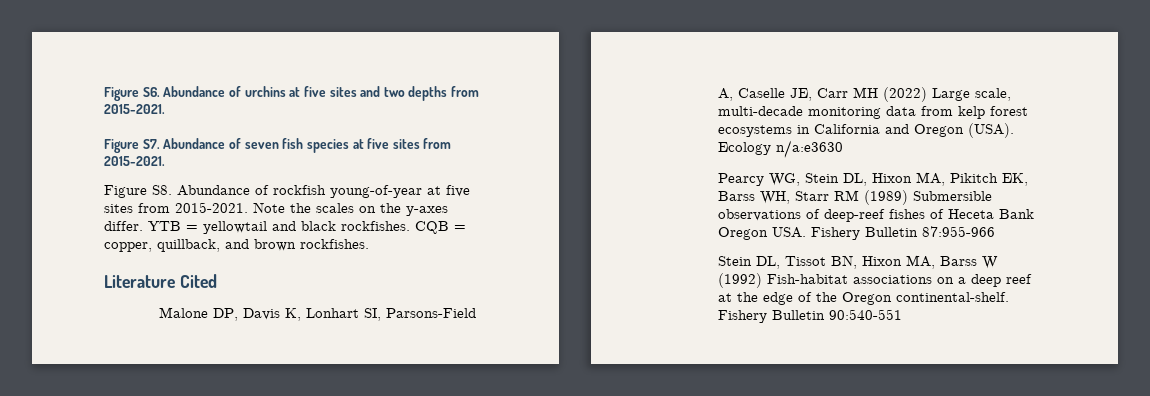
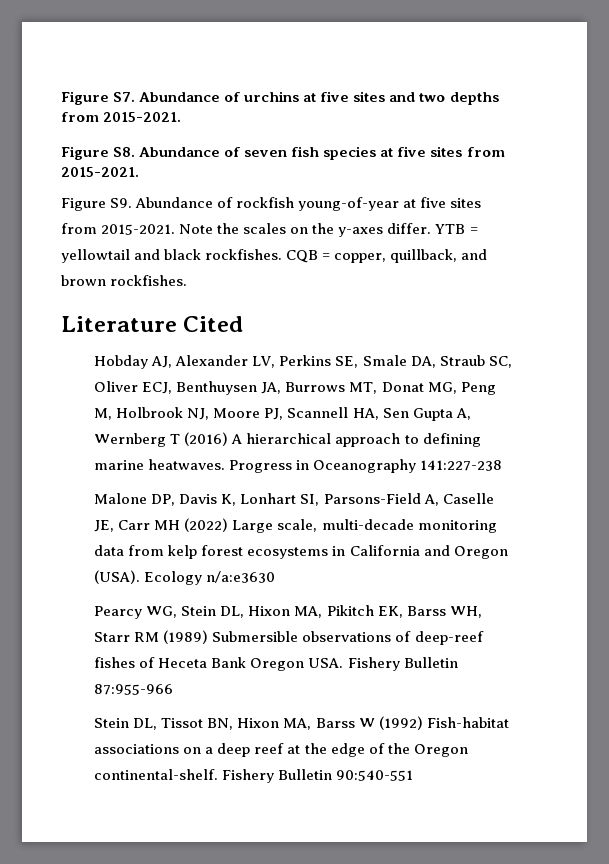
- Figure S6. Abundance of urchins at five sites and two depths from 2015-2021.
+ Figure S7. Abundance of urchins at five sites and two depths from 2015-2021.
- Figure S7. Abundance of seven fish species at five sites from 2015-2021.
+ Figure S8. Abundance of seven fish species at five sites from 2015-2021.
- Figure S8. Abundance of rockfish young-of-year at five sites from 2015-2021.
+ Figure S9. Abundance of rockfish young-of-year at five sites from 2015-2021.
+ Hobday AJ, Alexander LV, Perkins SE, Smale DA, Straub SC, Oliver ECJ, Benthuysen JA, Burrows MT, Donat MG, Peng M, Holbrook NJ, Moore PJ, Scannell HA, Sen Gupta A, Wernberg T (2016) A hierarchical approach to defining marine heatwaves. Progress in Oceanography 141:227-238

